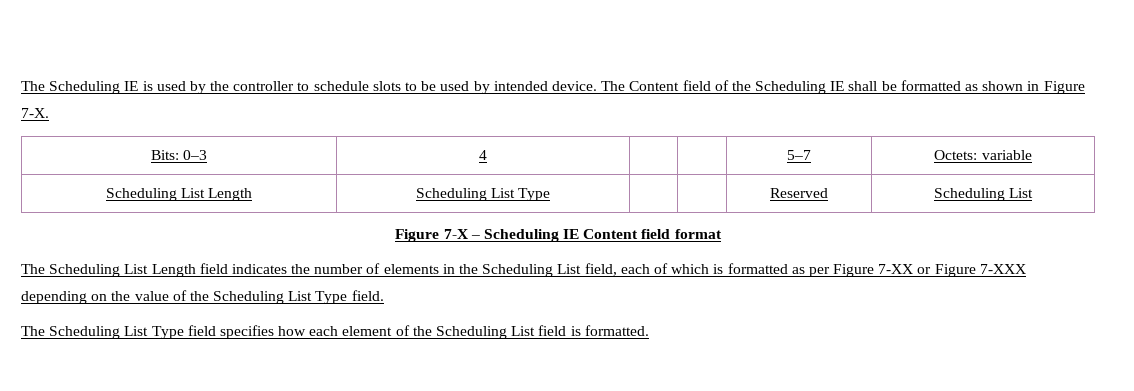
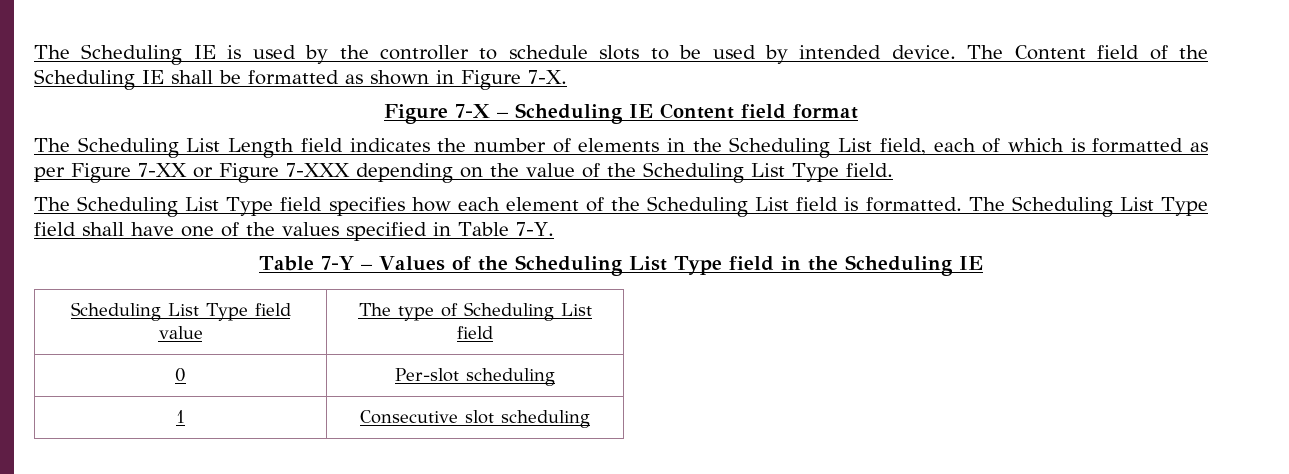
- Bits: 0–3 | 4 | | | 5–7 | Octets: variable
- Scheduling List Length | Scheduling List Type | | | Reserved | Scheduling List
+ The Scheduling List Type field shall have one of the values specified in Table 7-Y.
+ Table 7-Y – Values of the Scheduling List Type field in the Scheduling IE
+ Scheduling List Type field value | The type of Scheduling List field
+ 0 | Per-slot scheduling
+ 1 | Consecutive slot scheduling

